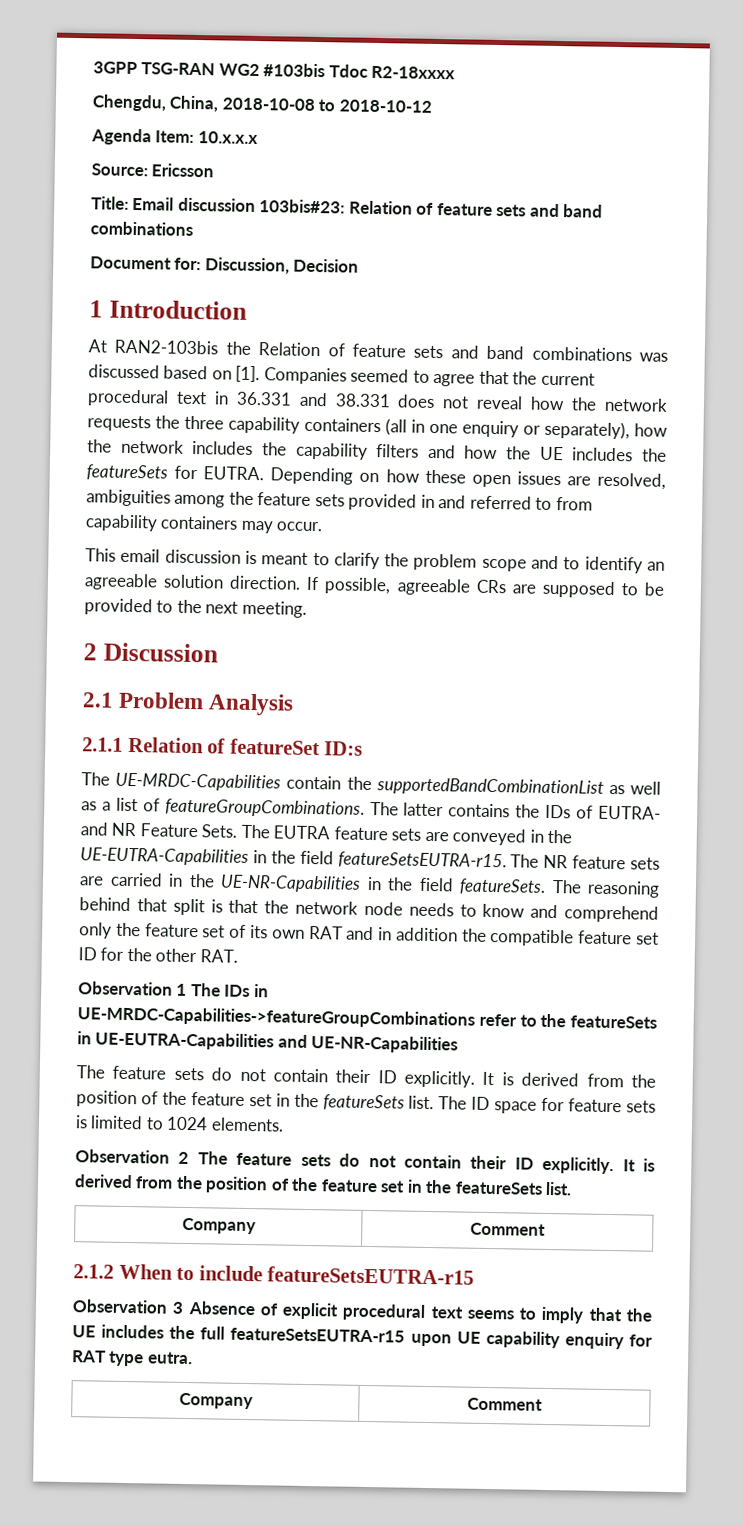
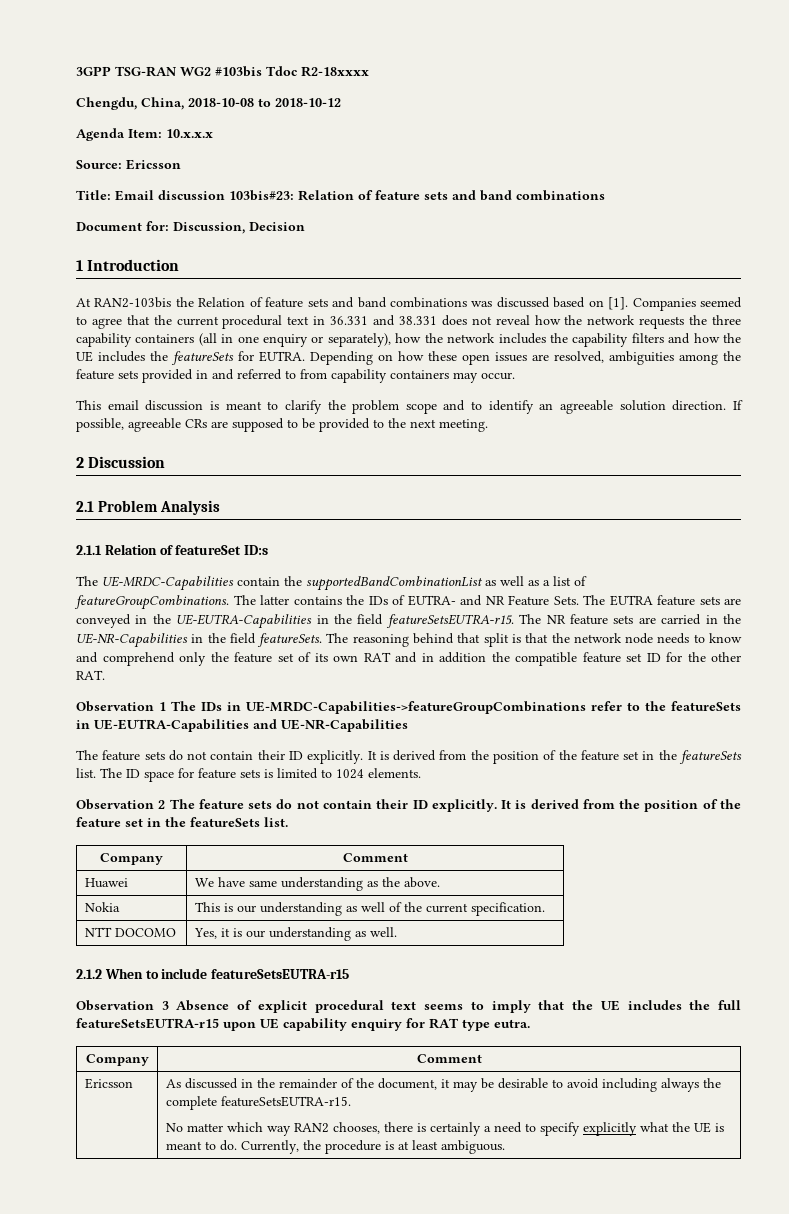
+ Huawei | We have same understanding as the above.
+ Nokia | This is our understanding as well of the current specification.
+ NTT DOCOMO | Yes, it is our understanding as well.
+ Ericsson | As discussed in the remainder of the document, it may be desirable to avoid including always the complete featureSetsEUTRA-r15.
+ No matter which way RAN2 chooses, there is certainly a need to specify explicitly what the UE is meant to do. Currently, the procedure is at least ambiguous.

